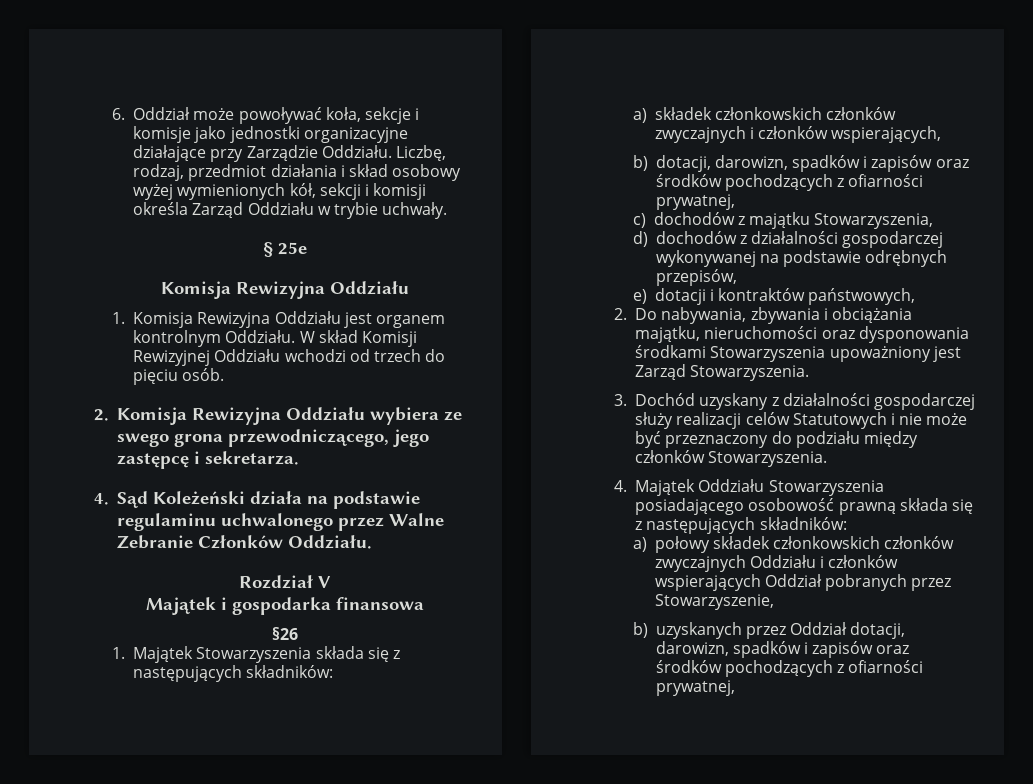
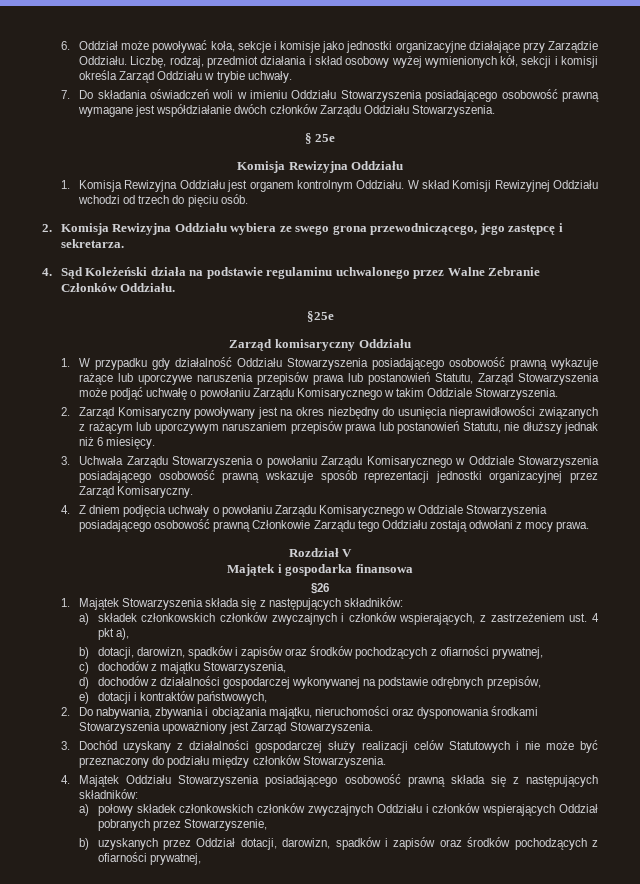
+ 7. Do składania oświadczeń woli w imieniu Oddziału Stowarzyszenia posiadającego osobowość prawną wymagane jest współdziałanie dwóch członków Zarządu Oddziału Stowarzyszenia.
+ §25e
+ Zarząd komisaryczny Oddziału
+ 1. W przypadku gdy działalność Oddziału Stowarzyszenia posiadającego osobowość prawną wykazuje rażące lub uporczywe naruszenia przepisów prawa lub postanowień Statutu, Zarząd Stowarzyszenia może podjąć uchwałę o powołaniu Zarządu Komisarycznego w takim Oddziale Stowarzyszenia.
+ 2. Zarząd Komisaryczny powoływany jest na okres niezbędny do usunięcia nieprawidłowości związanych z rażącym lub uporczywym naruszaniem przepisów prawa lub postanowień Statutu, nie dłuższy jednak niż 6 miesięcy.
+ 3. Uchwała Zarządu Stowarzyszenia o powołaniu Zarządu Komisarycznego w Oddziale Stowarzyszenia posiadającego osobowość prawną wskazuje sposób reprezentacji jednostki organizacyjnej przez Zarząd Komisaryczny.
+ 4. Z dniem podjęcia uchwały o powołaniu Zarządu Komisarycznego w Oddziale Stowarzyszenia posiadającego osobowość prawną Członkowie Zarządu tego Oddziału zostają odwołani z mocy prawa.
- a) składek członkowskich członków zwyczajnych i członków wspierających,
+ a) składek członkowskich członków zwyczajnych i członków wspierających, z zastrzeżeniem ust. 4 pkt a),

